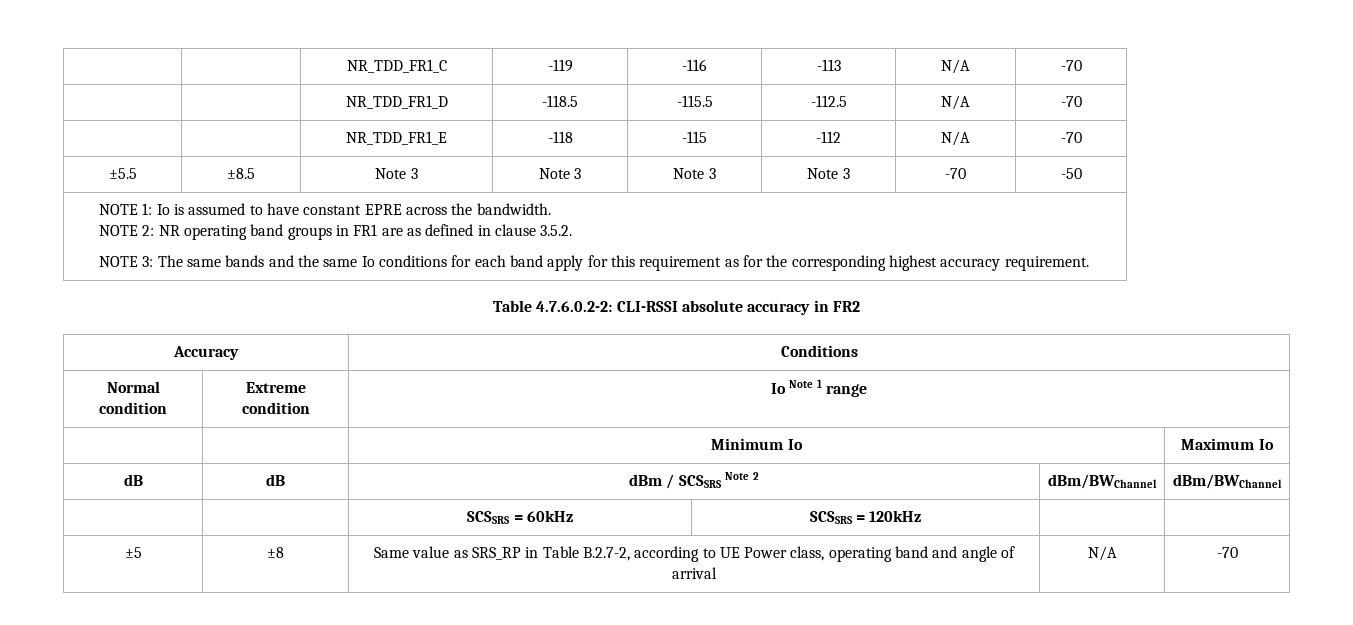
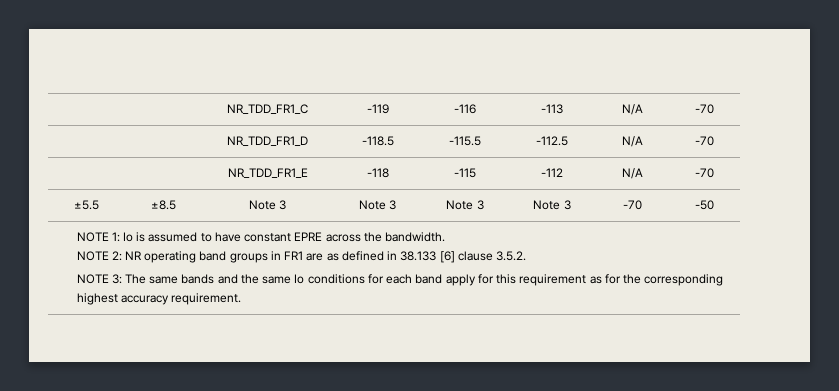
- NOTE 2: NR operating band groups in FR1 are as defined in clause 3.5.2.
+ NOTE 2: NR operating band groups in FR1 are as defined in 38.133 [6] clause 3.5.2.
- Table 4.7.6.0.2-2: CLI-RSSI absolute accuracy in FR2
- Accuracy | Conditions
- Normal condition | Extreme condition | Io Note 1 range
- | | Minimum Io | Maximum Io
- dB | dB | dBm / SCSSRS Note 2 | dBm/BWChannel | dBm/BWChannel
- | | SCSSRS = 60kHz | SCSSRS = 120kHz | |
- ±5 | ±8 | Same value as SRS_RP in Table B.2.7-2, according to UE Power class, operating band and angle of arrival | N/A | -70

